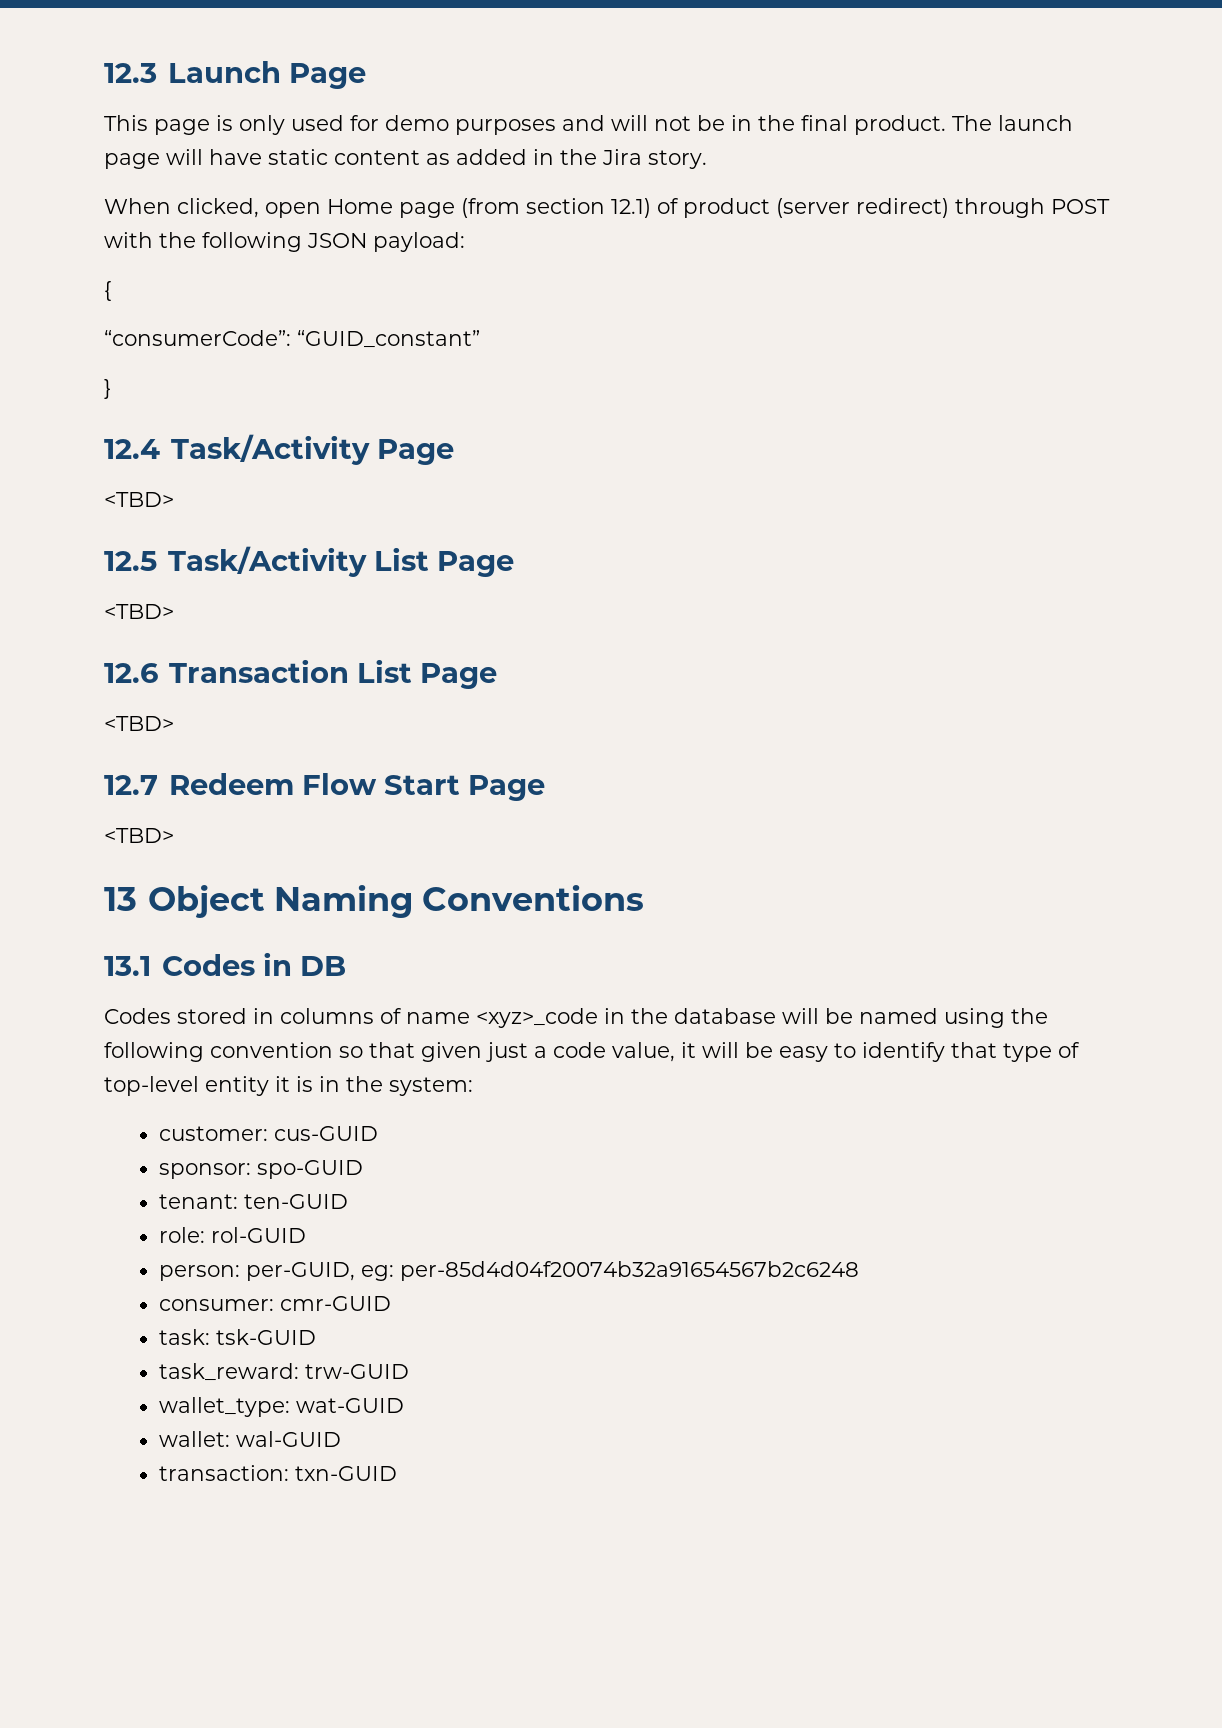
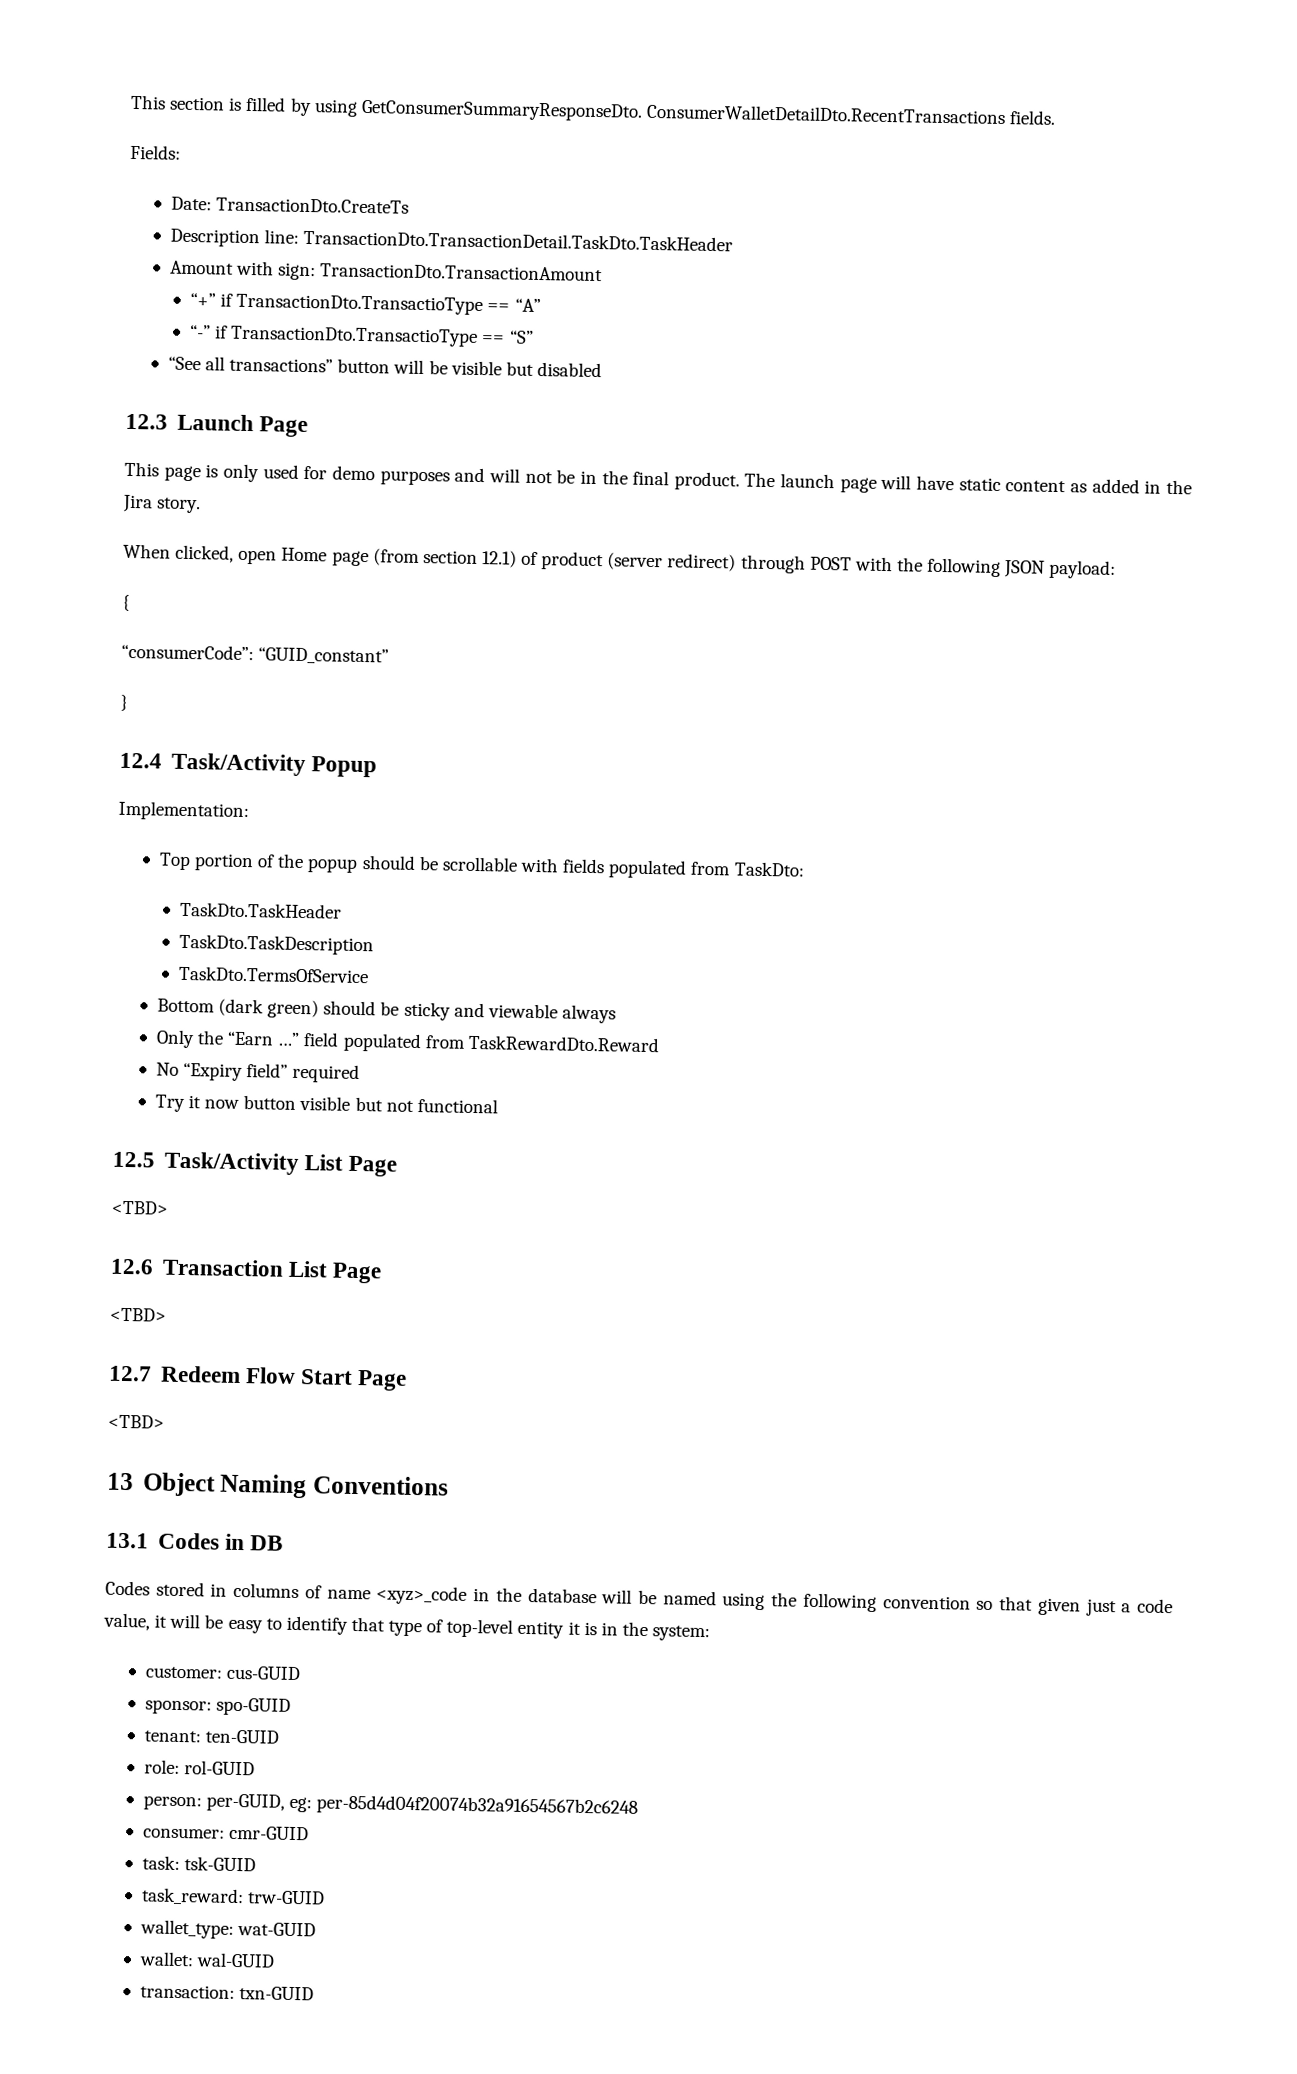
+ This section is filled by using GetConsumerSummaryResponseDto. ConsumerWalletDetailDto.RecentTransactions fields.
+ Fields:
+ Date: TransactionDto.CreateTs
+ Description line: TransactionDto.TransactionDetail.TaskDto.TaskHeader
+ Amount with sign: TransactionDto.TransactionAmount
+ “+” if TransactionDto.TransactioType == “A”
+ “-” if TransactionDto.TransactioType == “S”
+ “See all transactions” button will be visible but disabled
- 12.4 Task/Activity Page
- <TBD>
+ 12.4 Task/Activity Popup
+ Implementation:
+ Top portion of the popup should be scrollable with fields populated from TaskDto:
+ TaskDto.TaskHeader
+ TaskDto.TaskDescription
+ TaskDto.TermsOfService
+ Bottom (dark green) should be sticky and viewable always
+ Only the “Earn …” field populated from TaskRewardDto.Reward
+ No “Expiry field” required
+ Try it now button visible but not functional

